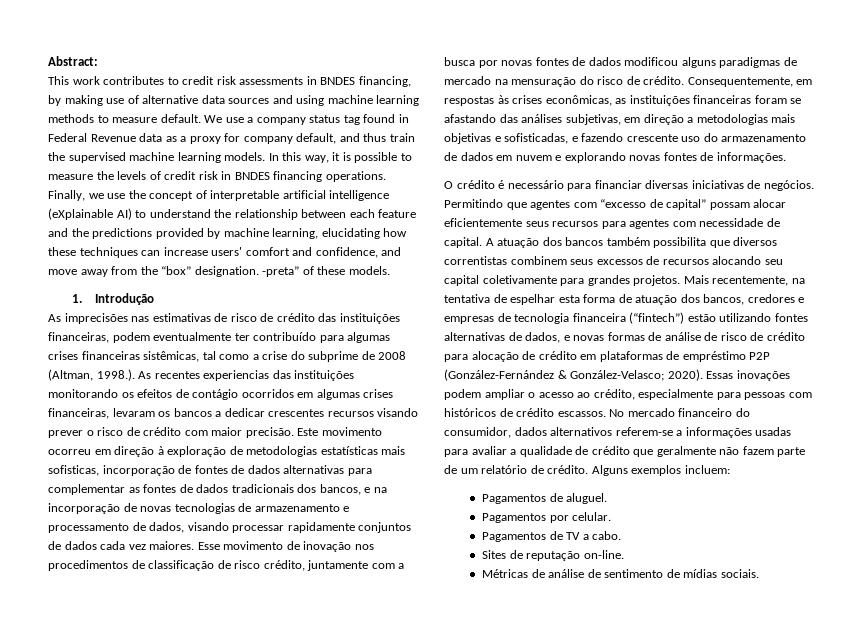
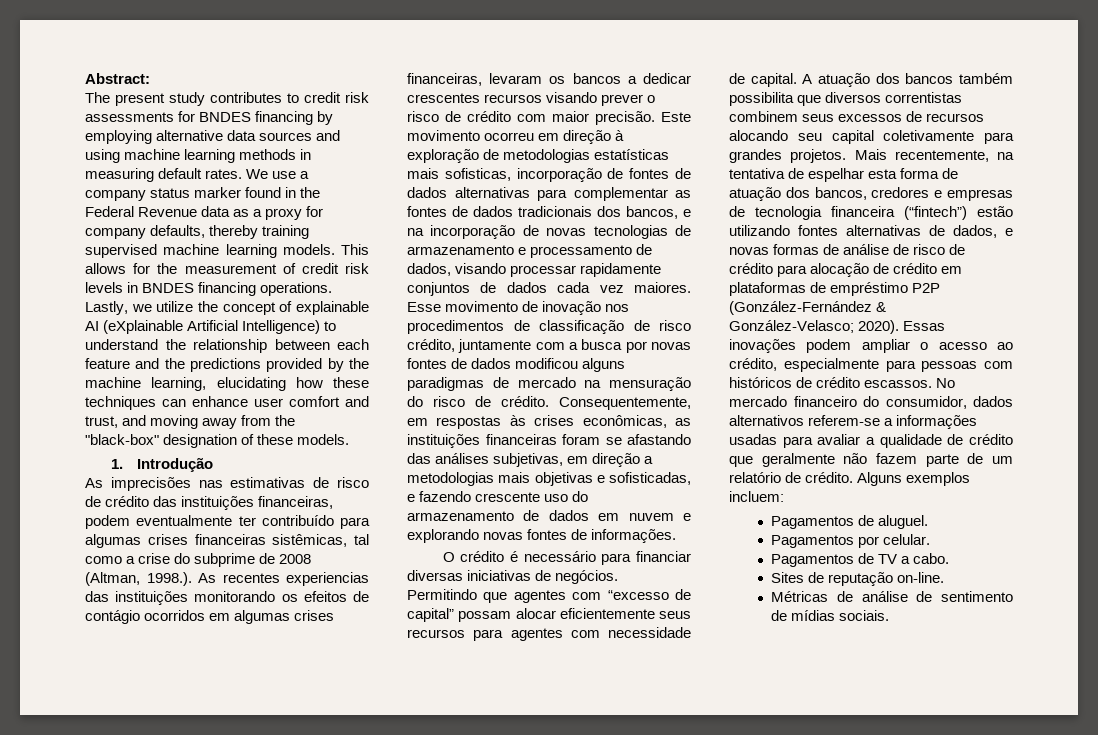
- This work contributes to credit risk assessments in BNDES financing, by making use of alternative data sources and using machine learning methods to measure default.
+ The present study contributes to credit risk assessments for BNDES financing by employing alternative data sources and using machine learning methods in measuring default rates.
- We use a company status tag found in Federal Revenue data as a proxy for company default, and thus train the supervised machine learning models. In this way, it is possible to measure the levels of credit risk in BNDES financing operations.
+ We use a company status marker found in the Federal Revenue data as a proxy for company defaults, thereby training supervised machine learning models. This allows for the measurement of credit risk levels in BNDES financing operations.
- Finally, we use the concept of interpretable artificial intelligence (eXplainable AI) to understand the relationship between each feature and the predictions provided by machine learning, elucidating how these techniques can increase users' comfort and confidence, and move away from the “box” designation. -preta” of these models.
+ Lastly, we utilize the concept of explainable AI (eXplainable Artificial Intelligence) to understand the relationship between each feature and the predictions provided by the machine learning, elucidating how these techniques can enhance user comfort and trust, and moving away from the "black-box" designation of these models.

